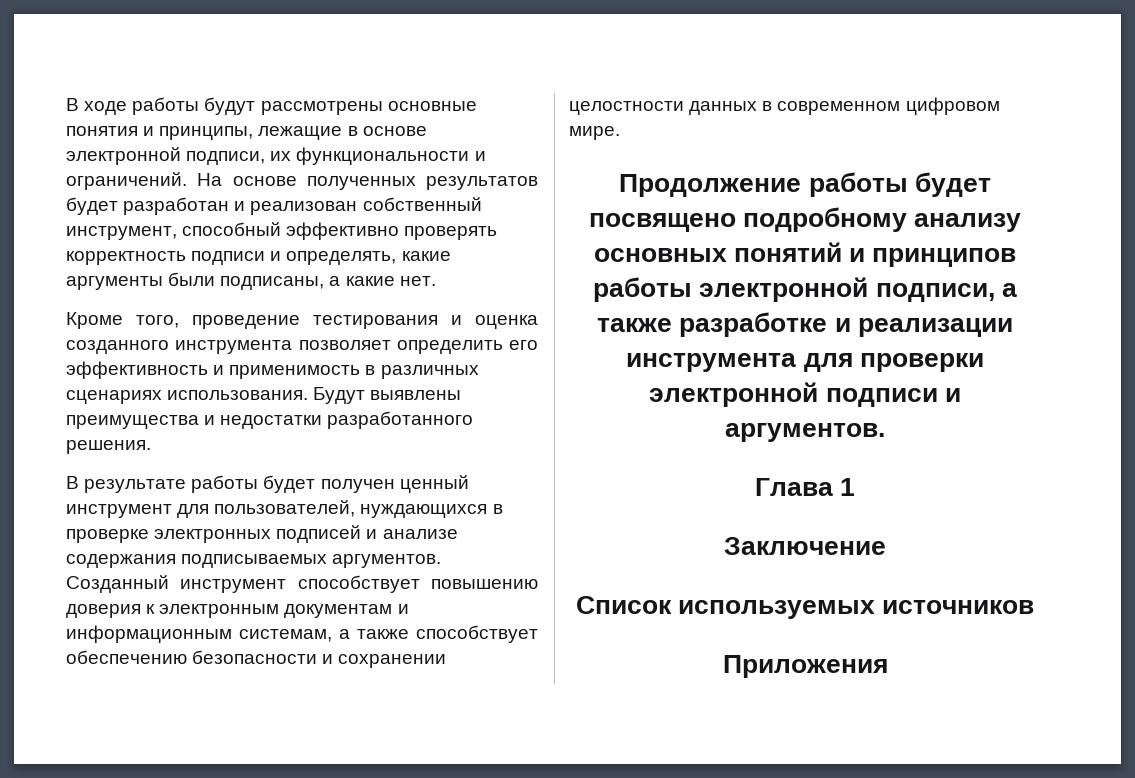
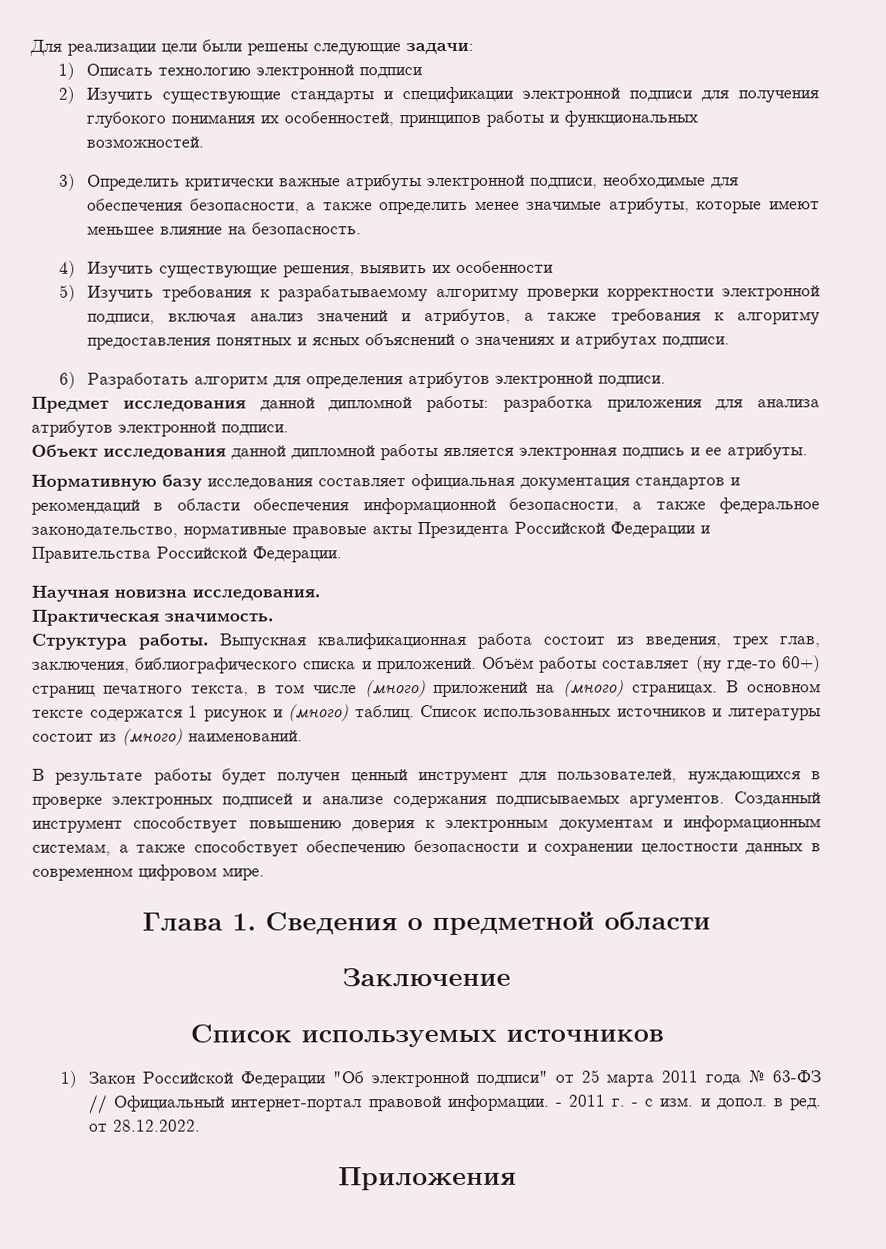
- В ходе работы будут рассмотрены основные понятия и принципы, лежащие в основе электронной подписи, их функциональности и ограничений. На основе полученных результатов будет разработан и реализован собственный инструмент, способный эффективно проверять корректность подписи и определять, какие аргументы были подписаны, а какие нет.
- Кроме того, проведение тестирования и оценка созданного инструмента позволяет определить его эффективность и применимость в различных сценариях использования. Будут выявлены преимущества и недостатки разработанного решения.
+ Для реализации цели были решены следующие задачи:
+ 1) Описать технологию электронной подписи
+ 2) Изучить существующие стандарты и спецификации электронной подписи для получения глубокого понимания их особенностей, принципов работы и функциональных возможностей.
+ 3) Определить критически важные атрибуты электронной подписи, необходимые для обеспечения безопасности, а также определить менее значимые атрибуты, которые имеют меньшее влияние на безопасность.
+ 4) Изучить существующие решения, выявить их особенности
+ 5) Изучить требования к разрабатываемому алгоритму проверки корректности электронной подписи, включая анализ значений и атрибутов, а также требования к алгоритму предоставления понятных и ясных объяснений о значениях и атрибутах подписи.
+ 6) Разработать алгоритм для определения атрибутов электронной подписи.
+ Предмет исследования данной дипломной работы: разработка приложения для анализа атрибутов электронной подписи.
+ Объект исследования данной дипломной работы является электронная подпись и ее атрибуты.
+ Нормативную базу исследования составляет официальная документация стандартов и рекомендаций в области обеспечения информационной безопасности, а также федеральное законодательство, нормативные правовые акты Президента Российской Федерации и Правительства Российской Федерации.
+ Научная новизна исследования.
+ Практическая значимость.
+ Структура работы. Выпускная квалификационная работа состоит из введения, трех глав, заключения, библиографического списка и приложений. Объём работы составляет (ну где-то 60+) страниц печатного текста, в том числе (много) приложений на (много) страницах. В основном тексте содержатся 1 рисунок и (много) таблиц. Список использованных источников и литературы состоит из (много) наименований.
- Продолжение работы будет посвящено подробному анализу основных понятий и принципов работы электронной подписи, а также разработке и реализации инструмента для проверки электронной подписи и аргументов.
- Глава 1
+ Глава 1. Сведения о предметной области
  Заключение
  Список используемых источников
+ 1) Закон Российской Федерации "Об электронной подписи" от 25 марта 2011 года № 63-ФЗ // Официальный интернет-портал правовой информации. - 2011 г. - с изм. и допол. в ред. от 28.12.2022.

